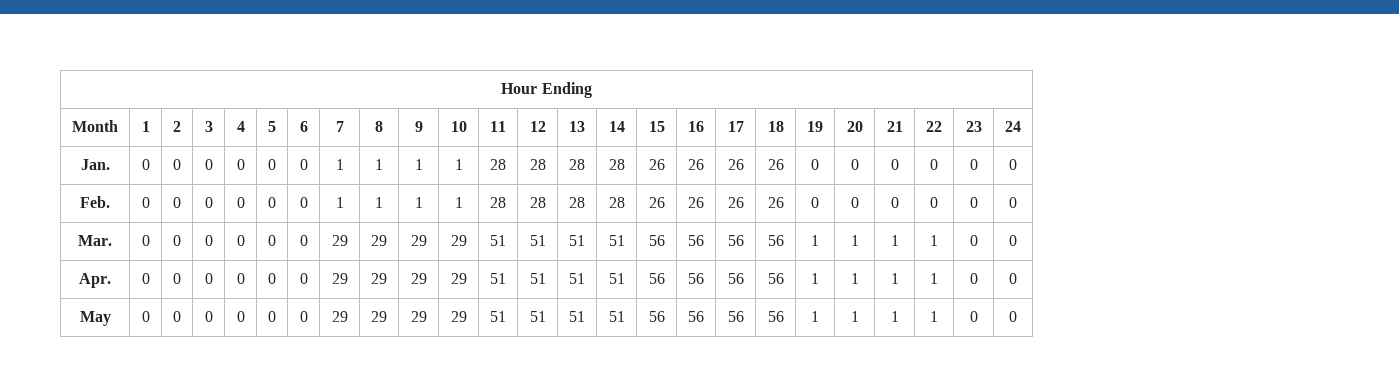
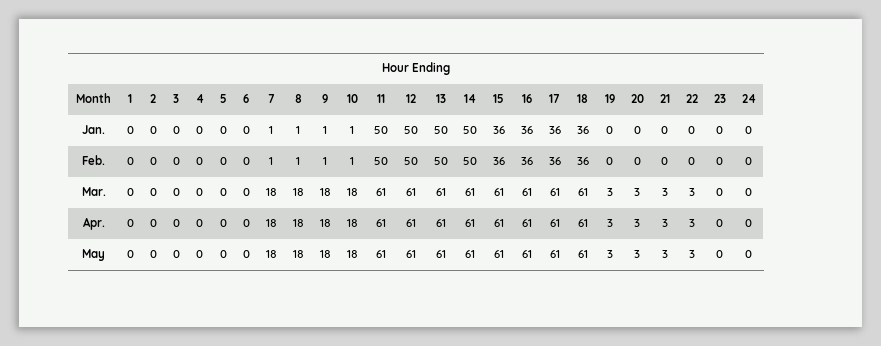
- Jan. | 0 | 0 | 0 | 0 | 0 | 0 | 1 | 1 | 1 | 1 | 28 | 28 | 28 | 28 | 26 | 26 | 26 | 26 | 0 | 0 | 0 | 0 | 0 | 0
+ Jan. | 0 | 0 | 0 | 0 | 0 | 0 | 1 | 1 | 1 | 1 | 50 | 50 | 50 | 50 | 36 | 36 | 36 | 36 | 0 | 0 | 0 | 0 | 0 | 0
- Feb. | 0 | 0 | 0 | 0 | 0 | 0 | 1 | 1 | 1 | 1 | 28 | 28 | 28 | 28 | 26 | 26 | 26 | 26 | 0 | 0 | 0 | 0 | 0 | 0
+ Feb. | 0 | 0 | 0 | 0 | 0 | 0 | 1 | 1 | 1 | 1 | 50 | 50 | 50 | 50 | 36 | 36 | 36 | 36 | 0 | 0 | 0 | 0 | 0 | 0
- Mar. | 0 | 0 | 0 | 0 | 0 | 0 | 29 | 29 | 29 | 29 | 51 | 51 | 51 | 51 | 56 | 56 | 56 | 56 | 1 | 1 | 1 | 1 | 0 | 0
+ Mar. | 0 | 0 | 0 | 0 | 0 | 0 | 18 | 18 | 18 | 18 | 61 | 61 | 61 | 61 | 61 | 61 | 61 | 61 | 3 | 3 | 3 | 3 | 0 | 0
- Apr. | 0 | 0 | 0 | 0 | 0 | 0 | 29 | 29 | 29 | 29 | 51 | 51 | 51 | 51 | 56 | 56 | 56 | 56 | 1 | 1 | 1 | 1 | 0 | 0
+ Apr. | 0 | 0 | 0 | 0 | 0 | 0 | 18 | 18 | 18 | 18 | 61 | 61 | 61 | 61 | 61 | 61 | 61 | 61 | 3 | 3 | 3 | 3 | 0 | 0
- May | 0 | 0 | 0 | 0 | 0 | 0 | 29 | 29 | 29 | 29 | 51 | 51 | 51 | 51 | 56 | 56 | 56 | 56 | 1 | 1 | 1 | 1 | 0 | 0
+ May | 0 | 0 | 0 | 0 | 0 | 0 | 18 | 18 | 18 | 18 | 61 | 61 | 61 | 61 | 61 | 61 | 61 | 61 | 3 | 3 | 3 | 3 | 0 | 0

